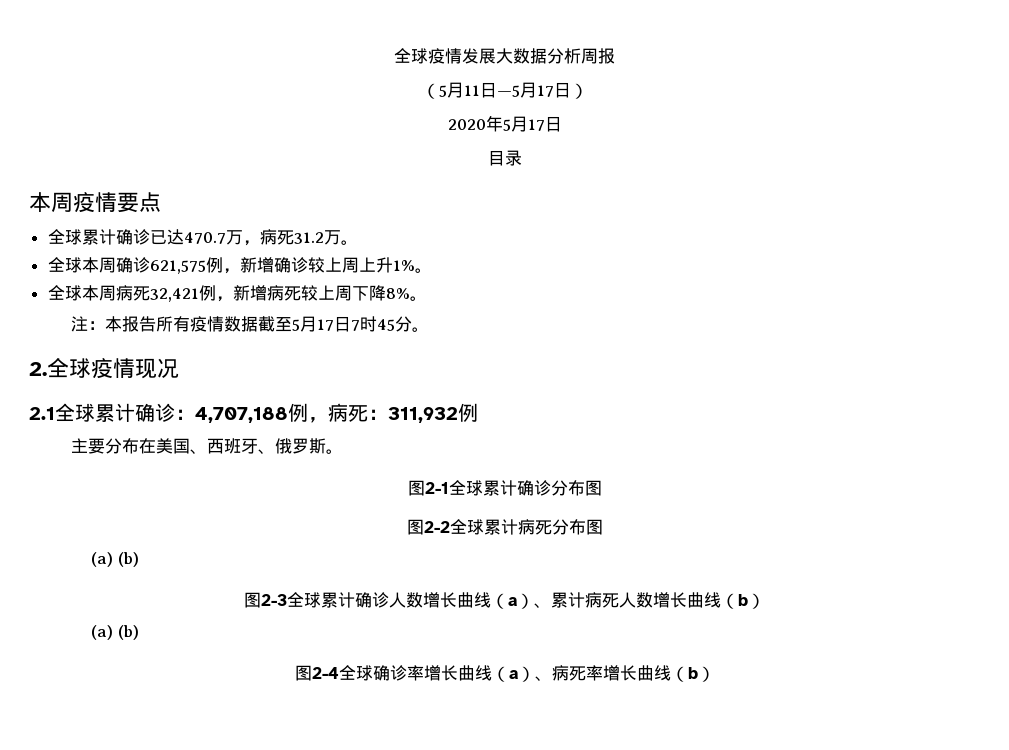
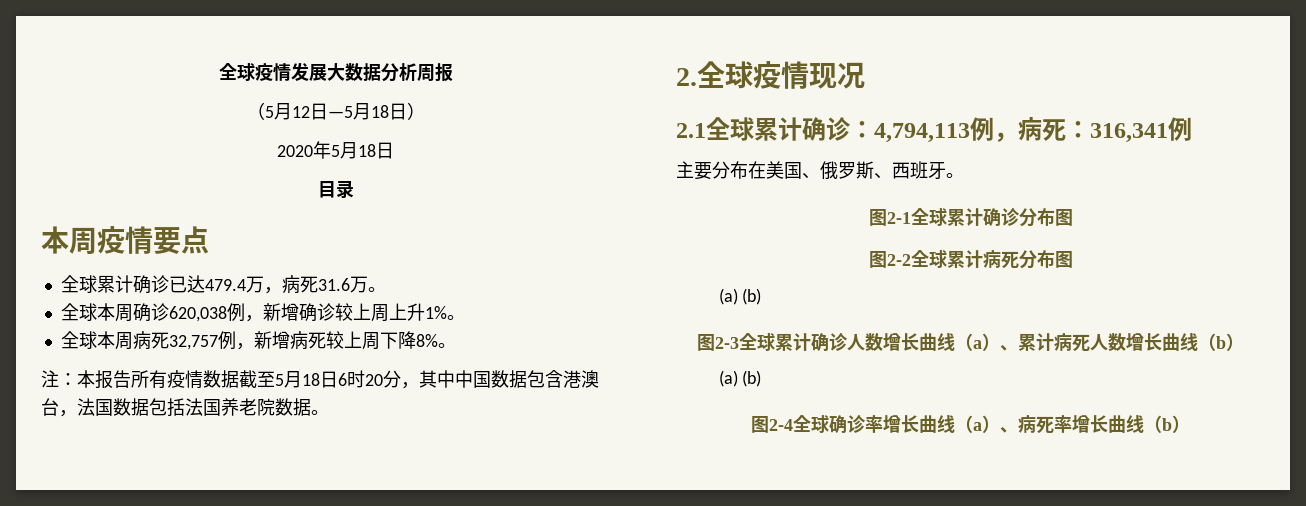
- （5月11日—5月17日）
+ （5月12日—5月18日）
- 2020年5月17日
+ 2020年5月18日
- 全球累计确诊已达470.7万，病死31.2万。
+ 全球累计确诊已达479.4万，病死31.6万。
- 全球本周确诊621,575例，新增确诊较上周上升1%。
+ 全球本周确诊620,038例，新增确诊较上周上升1%。
- 全球本周病死32,421例，新增病死较上周下降8%。
+ 全球本周病死32,757例，新增病死较上周下降8%。
- 注：本报告所有疫情数据截至5月17日7时45分。
+ 注：本报告所有疫情数据截至5月18日6时20分，其中中国数据包含港澳台，法国数据包括法国养老院数据。
- 2.1全球累计确诊：4,707,188例，病死：311,932例
+ 2.1全球累计确诊：4,794,113例，病死：316,341例
- 主要分布在美国、西班牙、俄罗斯。
+ 主要分布在美国、俄罗斯、西班牙。

